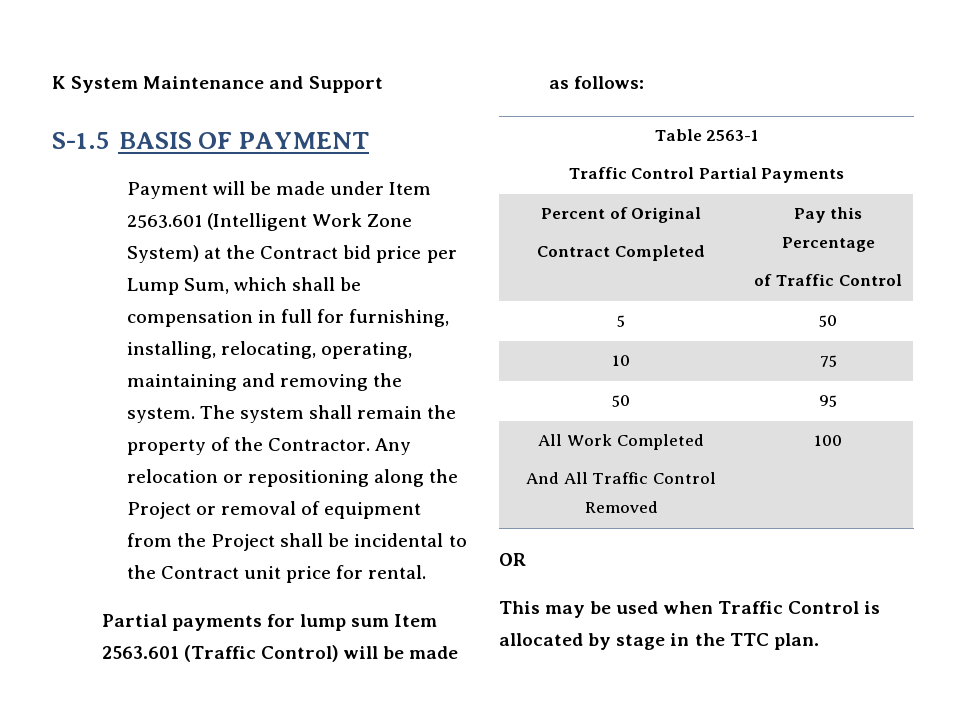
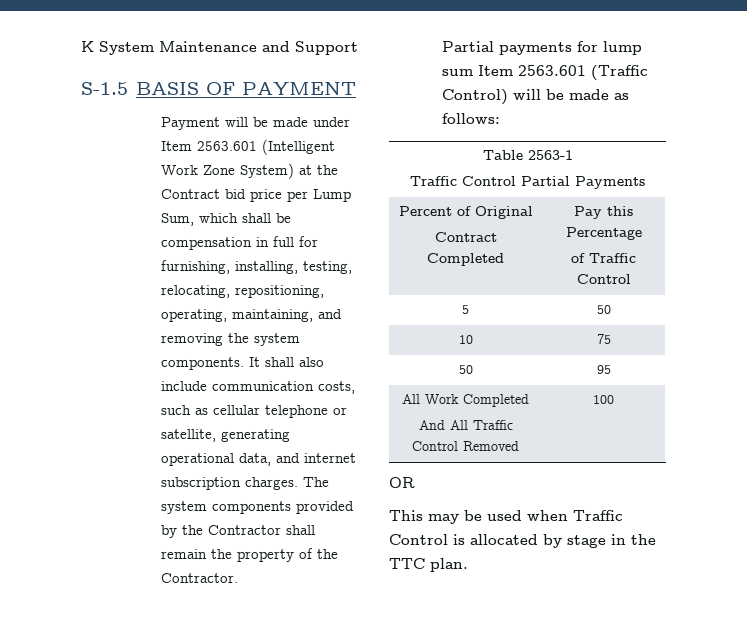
- Payment will be made under Item 2563.601 (Intelligent Work Zone System) at the Contract bid price per Lump Sum, which shall be compensation in full for furnishing, installing, relocating, operating, maintaining and removing the system. The system shall remain the property of the Contractor. Any relocation or repositioning along the Project or removal of equipment from the Project shall be incidental to the Contract unit price for rental.
+ Payment will be made under Item 2563.601 (Intelligent Work Zone System) at the Contract bid price per Lump Sum, which shall be compensation in full for furnishing, installing, testing, relocating, repositioning, operating, maintaining, and removing the system components. It shall also include communication costs, such as cellular telephone or satellite, generating operational data, and internet subscription charges. The system components provided by the Contractor shall remain the property of the Contractor.

